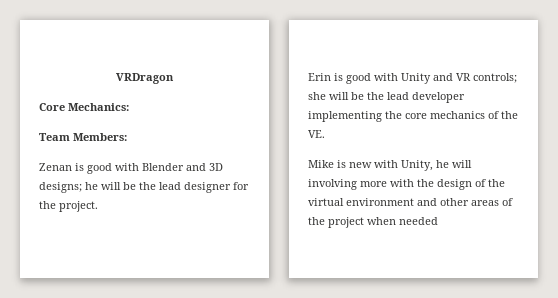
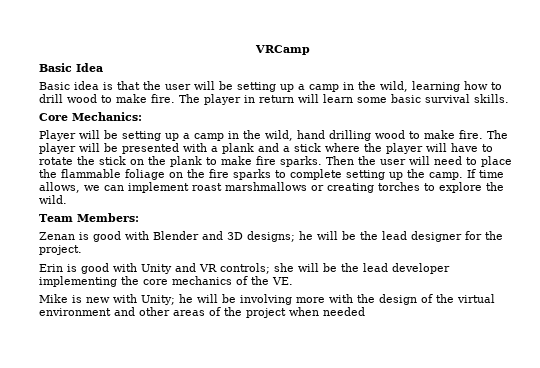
- VRDragon
+ VRCamp
+ Basic Idea
+ Basic idea is that the user will be setting up a camp in the wild, learning how to drill wood to make fire. The player in return will learn some basic survival skills.
  Core Mechanics:
+ Player will be setting up a camp in the wild, hand drilling wood to make fire. The player will be presented with a plank and a stick where the player will have to rotate the stick on the plank to make fire sparks. Then the user will need to place the flammable foliage on the fire sparks to complete setting up the camp. If time allows, we can implement roast marshmallows or creating torches to explore the wild.
- Mike is new with Unity, he will involving more with the design of the virtual environment and other areas of the project when needed
+ Mike is new with Unity; he will be involving more with the design of the virtual environment and other areas of the project when needed

